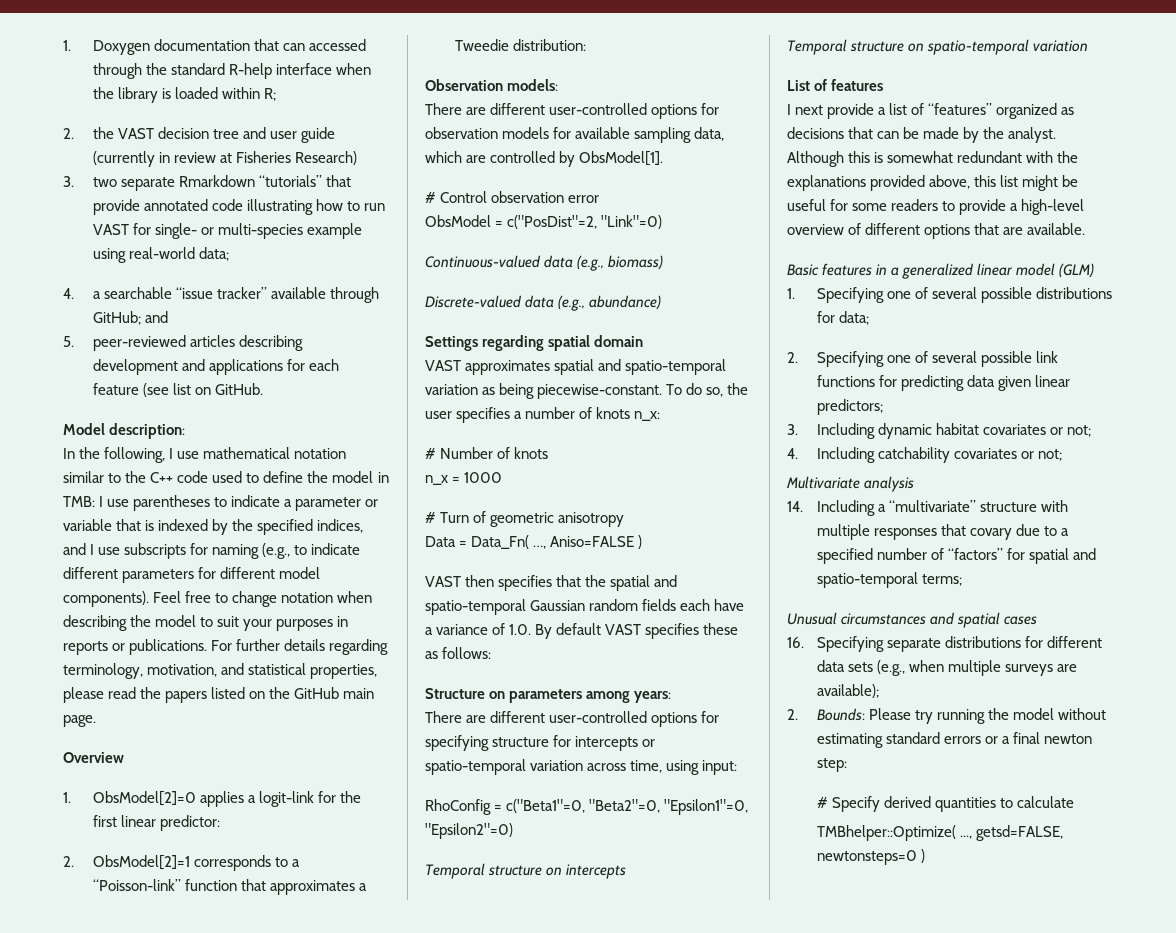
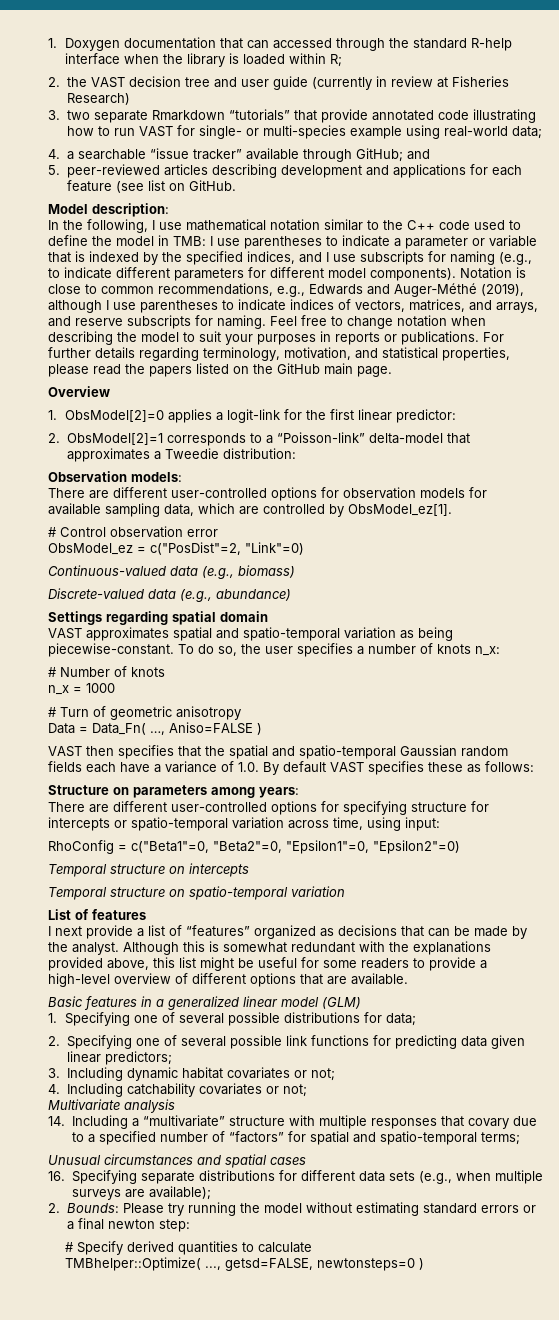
+ Notation is close to common recommendations, e.g., Edwards and Auger‐Méthé (2019), although I use parentheses to indicate indices of vectors, matrices, and arrays, and reserve subscripts for naming.
- 2. ObsModel[2]=1 corresponds to a “Poisson-link” function that approximates a Tweedie distribution:
+ 2. ObsModel[2]=1 corresponds to a “Poisson-link” delta-model that approximates a Tweedie distribution:
- There are different user-controlled options for observation models for available sampling data, which are controlled by ObsModel[1].
+ There are different user-controlled options for observation models for available sampling data, which are controlled by ObsModel_ez[1].
- ObsModel = c("PosDist"=2, "Link"=0)
+ ObsModel_ez = c("PosDist"=2, "Link"=0)

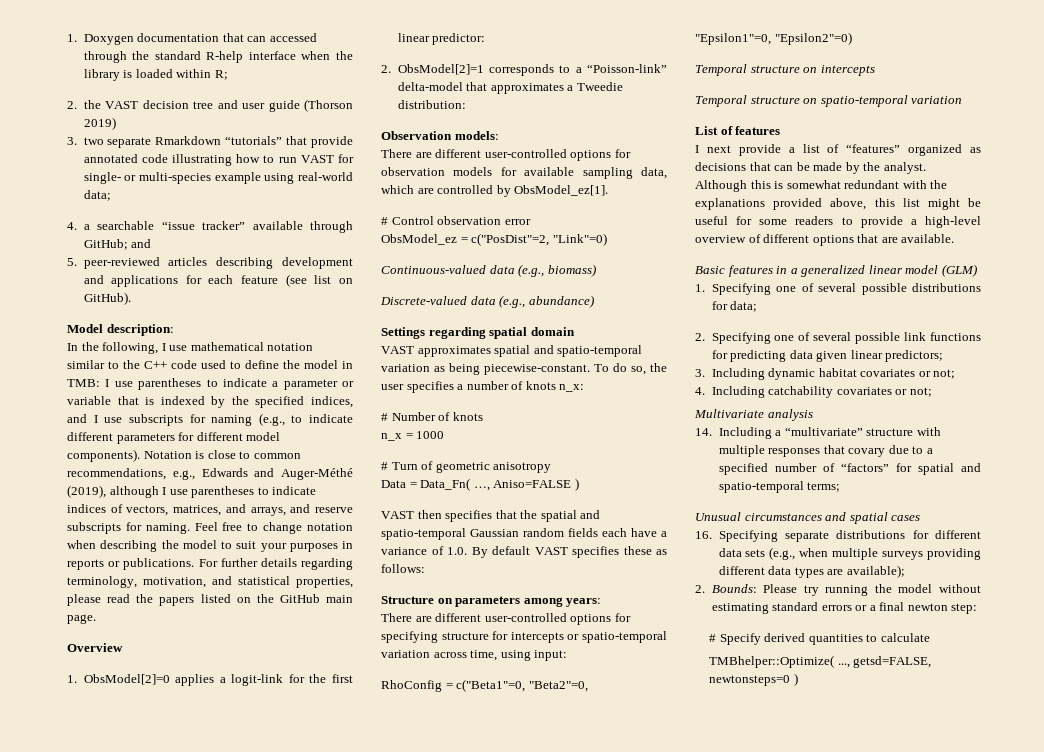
- 2. the VAST decision tree and user guide (currently in review at Fisheries Research)
+ 2. the VAST decision tree and user guide (Thorson 2019)
- 5. peer-reviewed articles describing development and applications for each feature (see list on GitHub.
+ 5. peer-reviewed articles describing development and applications for each feature (see list on GitHub).
- 16. Specifying separate distributions for different data sets (e.g., when multiple surveys are available);
+ 16. Specifying separate distributions for different data sets (e.g., when multiple surveys providing different data types are available);

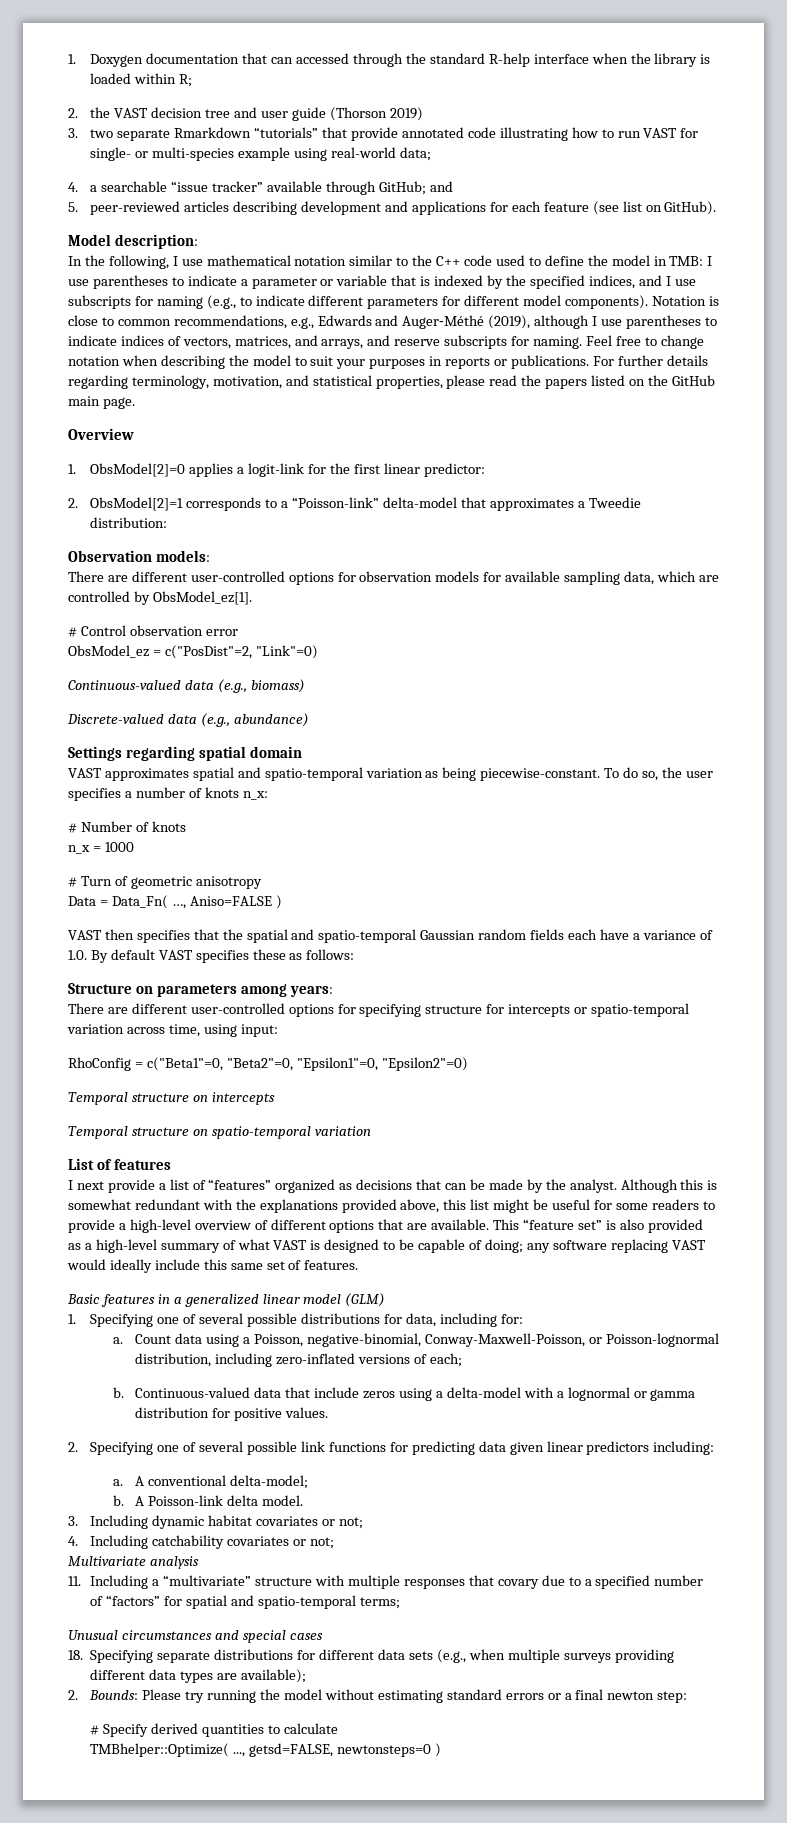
+ This “feature set” is also provided as a high-level summary of what VAST is designed to be capable of doing; any software replacing VAST would ideally include this same set of features.
- 1. Specifying one of several possible distributions for data;
+ 1. Specifying one of several possible distributions for data, including for:
+ a. Count data using a Poisson, negative-binomial, Conway-Maxwell-Poisson, or Poisson-lognormal distribution, including zero-inflated versions of each;
+ b. Continuous-valued data that include zeros using a delta-model with a lognormal or gamma distribution for positive values.
- 2. Specifying one of several possible link functions for predicting data given linear predictors;
+ 2. Specifying one of several possible link functions for predicting data given linear predictors including:
+ a. A conventional delta-model;
+ b. A Poisson-link delta model.
- 14. Including a “multivariate” structure with multiple responses that covary due to a specified number of “factors” for spatial and spatio-temporal terms;
+ 11. Including a “multivariate” structure with multiple responses that covary due to a specified number of “factors” for spatial and spatio-temporal terms;
- Unusual circumstances and spatial cases
+ Unusual circumstances and special cases
- 16. Specifying separate distributions for different data sets (e.g., when multiple surveys providing different data types are available);
+ 18. Specifying separate distributions for different data sets (e.g., when multiple surveys providing different data types are available);

